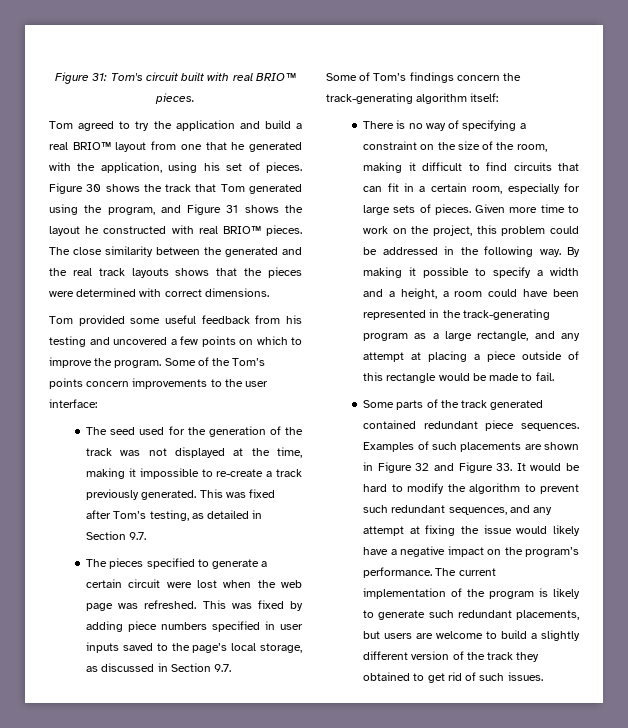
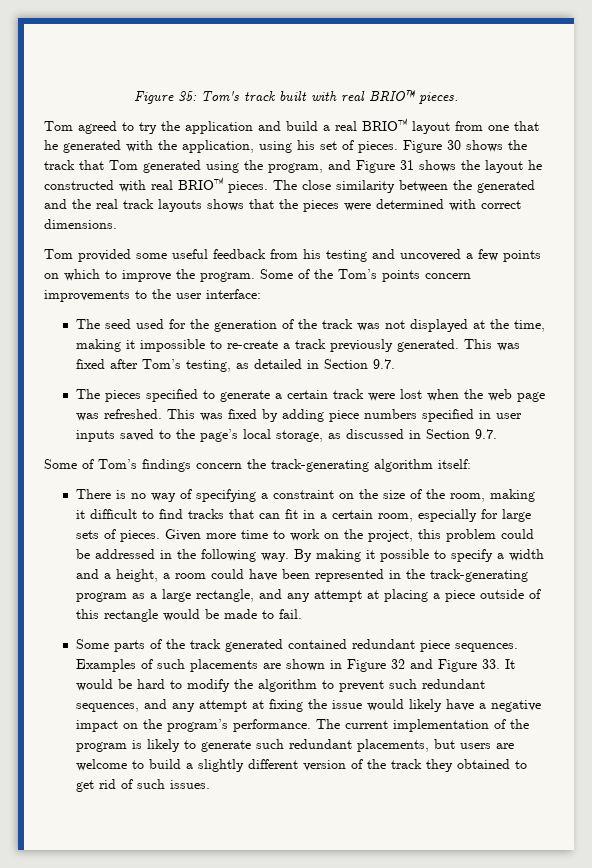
- Figure 31: Tom's circuit built with real BRIO™ pieces.
+ Figure 35: Tom's track built with real BRIO™ pieces.
- The pieces specified to generate a certain circuit were lost when the web page was refreshed.
+ The pieces specified to generate a certain track were lost when the web page was refreshed.
- There is no way of specifying a constraint on the size of the room, making it difficult to find circuits that can fit in a certain room, especially for large sets of pieces.
+ There is no way of specifying a constraint on the size of the room, making it difficult to find tracks that can fit in a certain room, especially for large sets of pieces.

